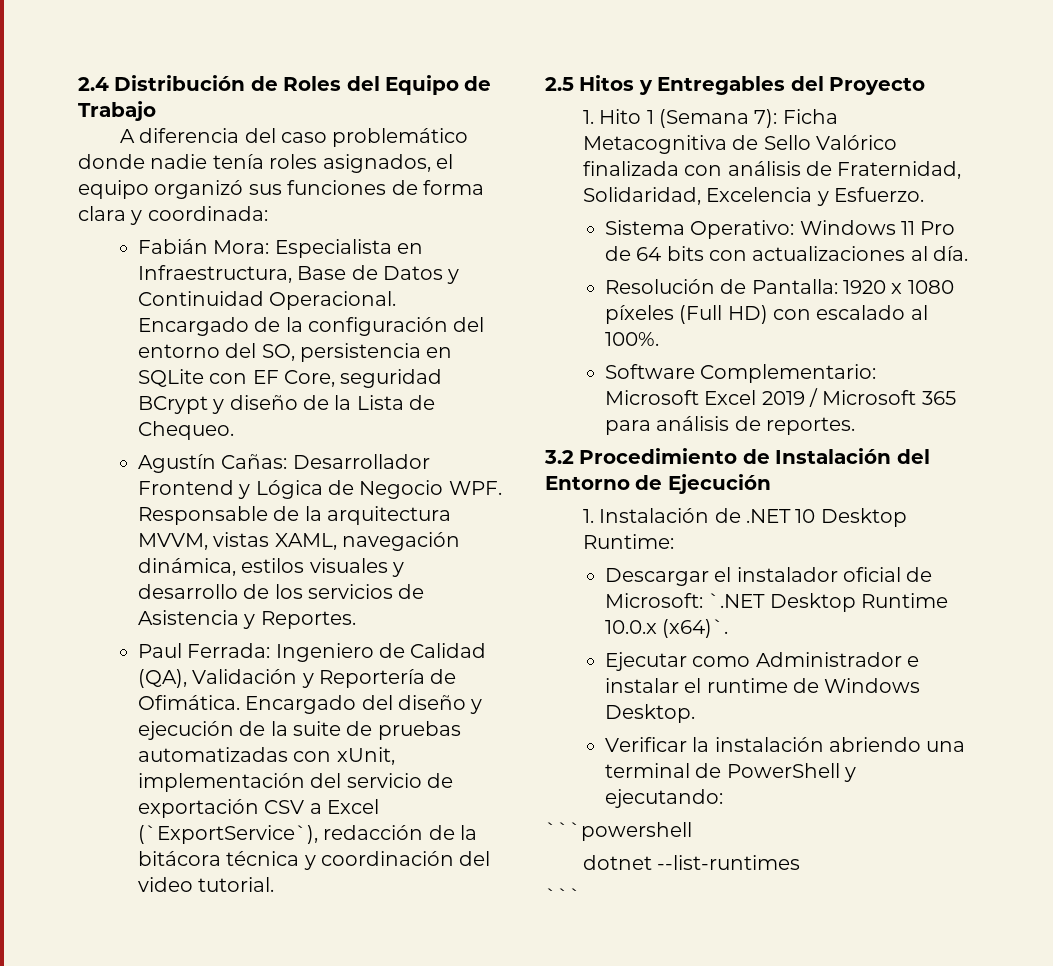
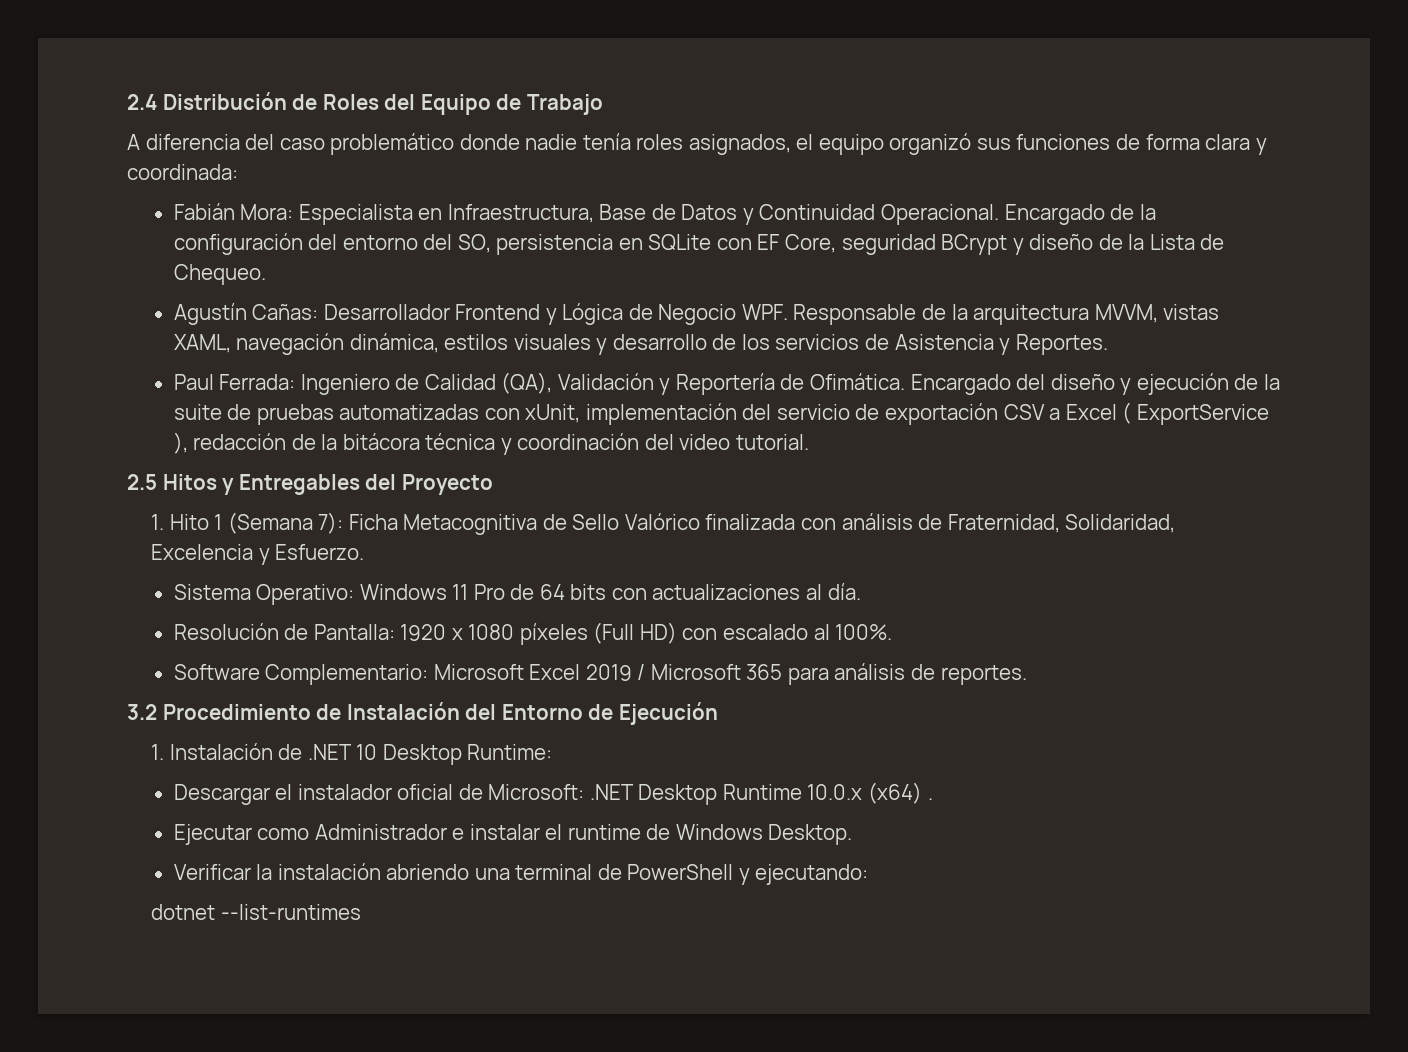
- Encargado del diseño y ejecución de la suite de pruebas automatizadas con xUnit, implementación del servicio de exportación CSV a Excel (`ExportService`), redacción de la bitácora técnica y coordinación del video tutorial.
+ Encargado del diseño y ejecución de la suite de pruebas automatizadas con xUnit, implementación del servicio de exportación CSV a Excel ( ExportService ), redacción de la bitácora técnica y coordinación del video tutorial.
- Descargar el instalador oficial de Microsoft: `.NET Desktop Runtime 10.0.x (x64)`.
+ Descargar el instalador oficial de Microsoft: .NET Desktop Runtime 10.0.x (x64) .
- ```powershell
- ```

